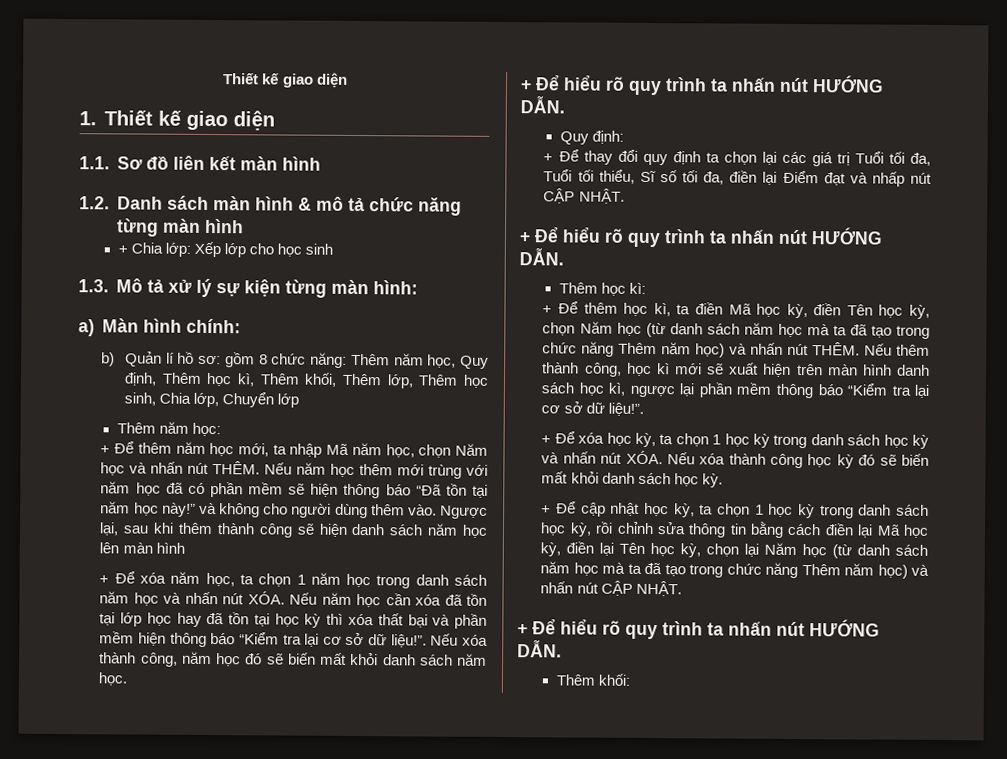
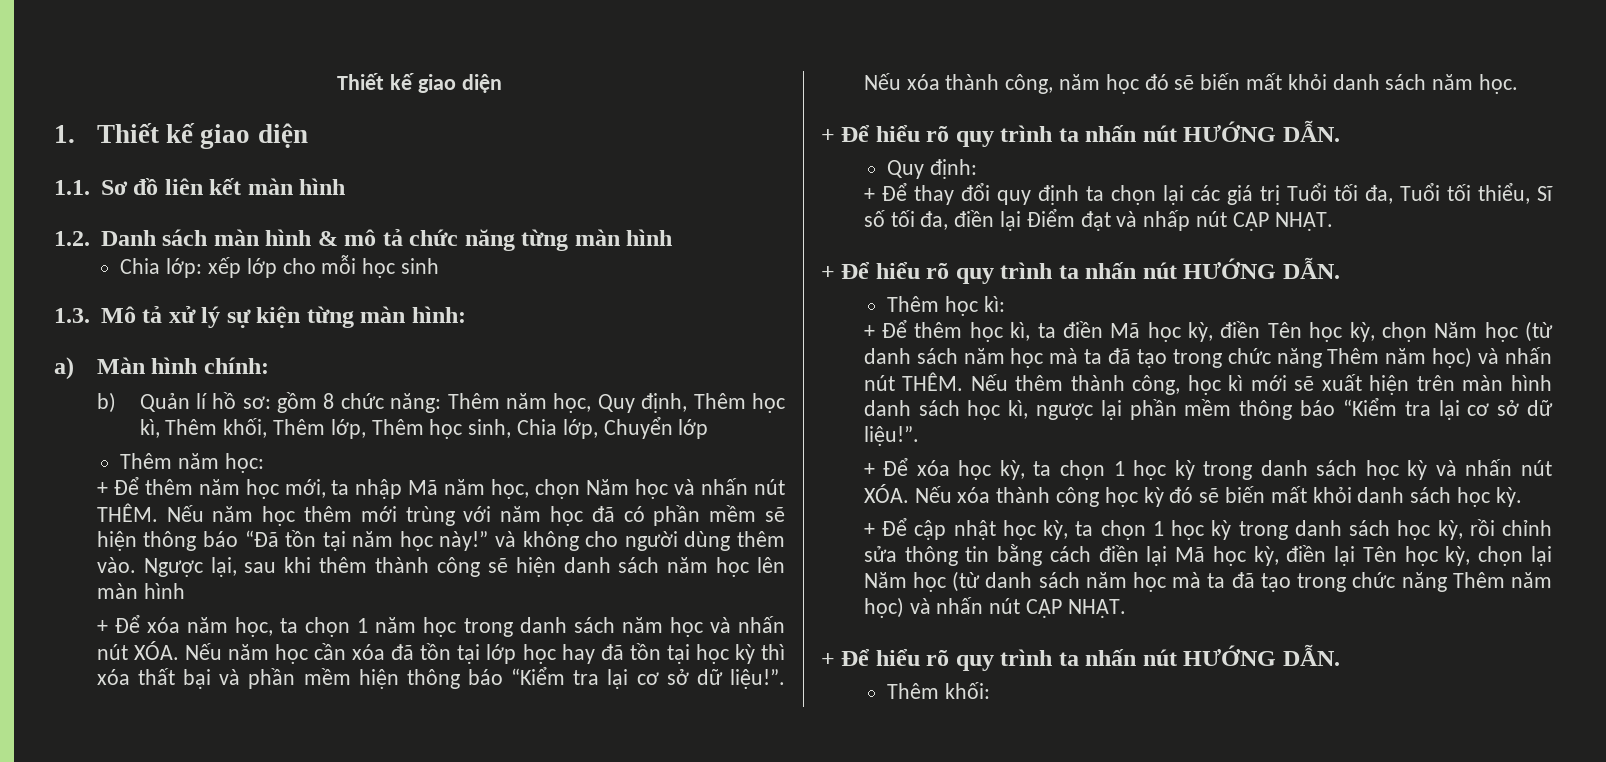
- + Chia lớp: Xếp lớp cho học sinh
+ Chia lớp: xếp lớp cho mỗi học sinh

